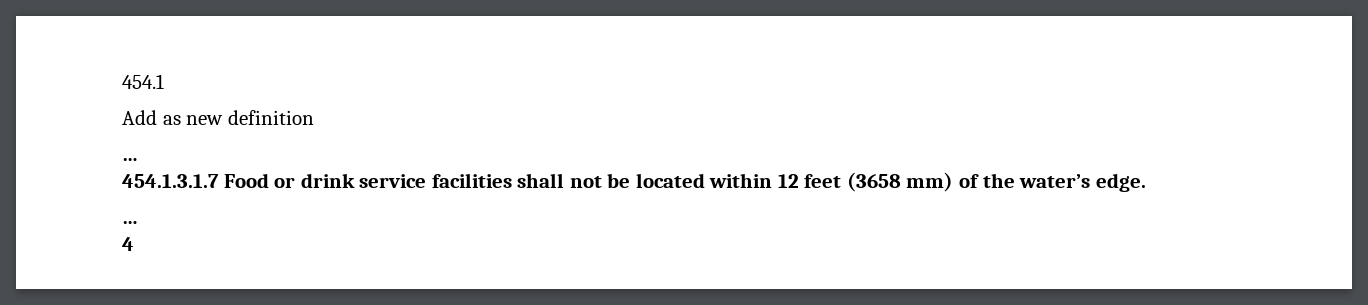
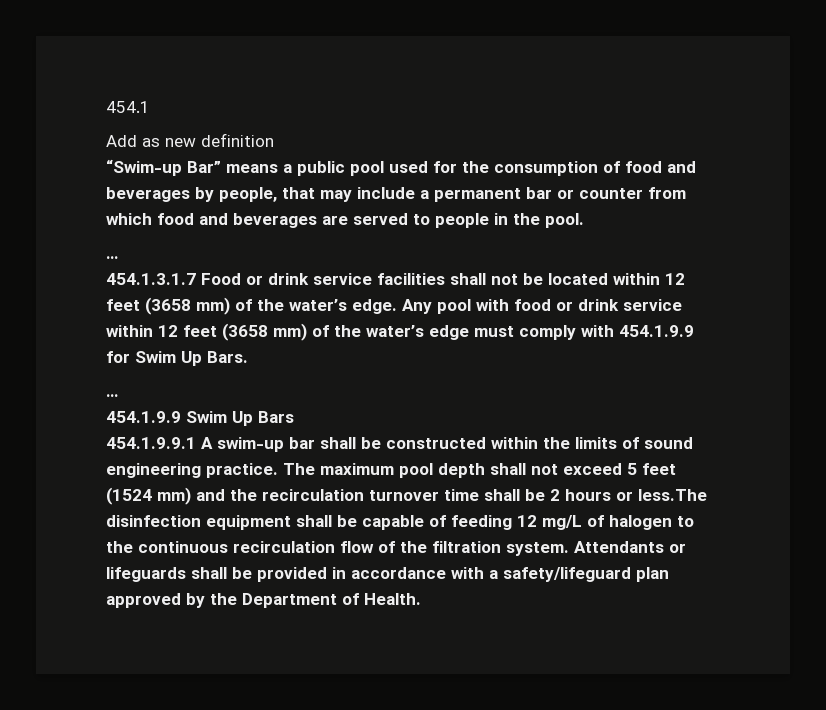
+ “Swim-up Bar” means a public pool used for the consumption of food and beverages by people, that may include a permanent bar or counter from which food and beverages are served to people in the pool.
- 454.1.3.1.7 Food or drink service facilities shall not be located within 12 feet (3658 mm) of the water’s edge.
+ 454.1.3.1.7 Food or drink service facilities shall not be located within 12 feet (3658 mm) of the water’s edge. Any pool with food or drink service within 12 feet (3658 mm) of the water’s edge must comply with 454.1.9.9 for Swim Up Bars.
  …
- 4
+ 454.1.9.9 Swim Up Bars
+ 454.1.9.9.1 A swim-up bar shall be constructed within the limits of sound engineering practice. The maximum pool depth shall not exceed 5 feet (1524 mm) and the recirculation turnover time shall be 2 hours or less.The disinfection equipment shall be capable of feeding 12 mg/L of halogen to the continuous recirculation flow of the filtration system. Attendants or lifeguards shall be provided in accordance with a safety/lifeguard plan approved by the Department of Health.

